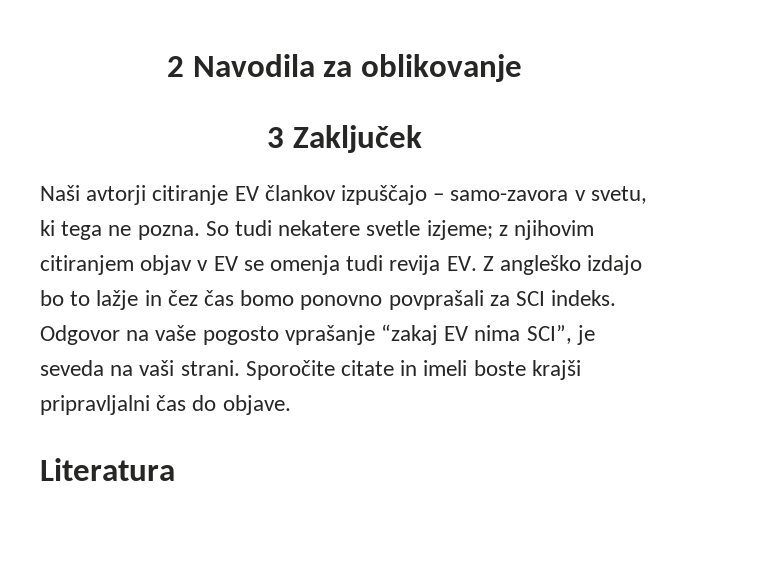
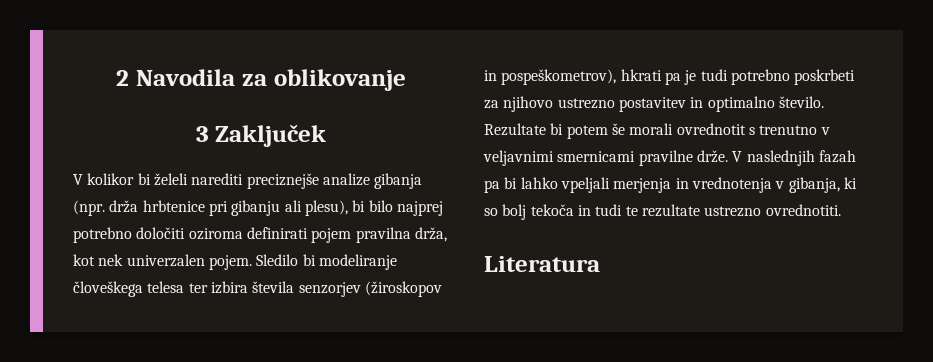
- Naši avtorji citiranje EV člankov izpuščajo – samo-zavora v svetu, ki tega ne pozna. So tudi nekatere svetle izjeme; z njihovim citiranjem objav v EV se omenja tudi revija EV. Z angleško izdajo bo to lažje in čez čas bomo ponovno povprašali za SCI indeks. Odgovor na vaše pogosto vprašanje “zakaj EV nima SCI”, je seveda na vaši strani. Sporočite citate in imeli boste krajši pripravljalni čas do objave.
+ V kolikor bi želeli narediti preciznejše analize gibanja (npr. drža hrbtenice pri gibanju ali plesu), bi bilo najprej potrebno določiti oziroma definirati pojem pravilna drža, kot nek univerzalen pojem. Sledilo bi modeliranje človeškega telesa ter izbira števila senzorjev (žiroskopov in pospeškometrov), hkrati pa je tudi potrebno poskrbeti za njihovo ustrezno postavitev in optimalno število. Rezultate bi potem še morali ovrednotit s trenutno v veljavnimi smernicami pravilne drže. V naslednjih fazah pa bi lahko vpeljali merjenja in vrednotenja v gibanja, ki so bolj tekoča in tudi te rezultate ustrezno ovrednotiti.

